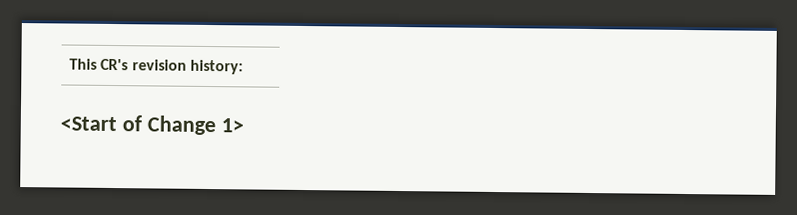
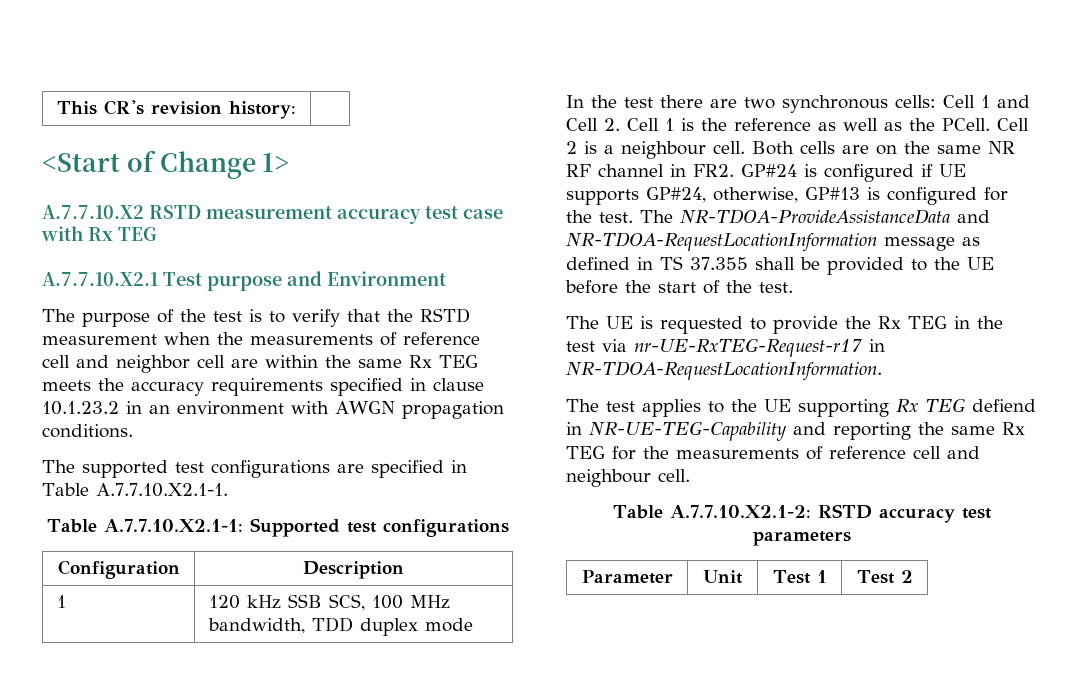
+ A.7.7.10.X2 RSTD measurement accuracy test case with Rx TEG
+ A.7.7.10.X2.1 Test purpose and Environment
+ The purpose of the test is to verify that the RSTD measurement when the measurements of reference cell and neighbor cell are within the same Rx TEG meets the accuracy requirements specified in clause 10.1.23.2 in an environment with AWGN propagation conditions.
+ The supported test configurations are specified in Table A.7.7.10.X2.1-1.
+ Table A.7.7.10.X2.1-1: Supported test configurations
+ Configuration | Description
+ 1 | 120 kHz SSB SCS, 100 MHz bandwidth, TDD duplex mode
+ In the test there are two synchronous cells: Cell 1 and Cell 2. Cell 1 is the reference as well as the PCell. Cell 2 is a neighbour cell. Both cells are on the same NR RF channel in FR2. GP#24 is configured if UE supports GP#24, otherwise, GP#13 is configured for the test. The NR-TDOA-ProvideAssistanceData and NR-TDOA-RequestLocationInformation message as defined in TS 37.355 shall be provided to the UE before the start of the test.
+ The UE is requested to provide the Rx TEG in the test via nr-UE-RxTEG-Request-r17 in NR-TDOA-RequestLocationInformation.
+ The test applies to the UE supporting Rx TEG defiend in NR-UE-TEG-Capability and reporting the same Rx TEG for the measurements of reference cell and neighbour cell.
+ Table A.7.7.10.X2.1-2: RSTD accuracy test parameters
+ Parameter | Unit | Test 1 | Test 2

